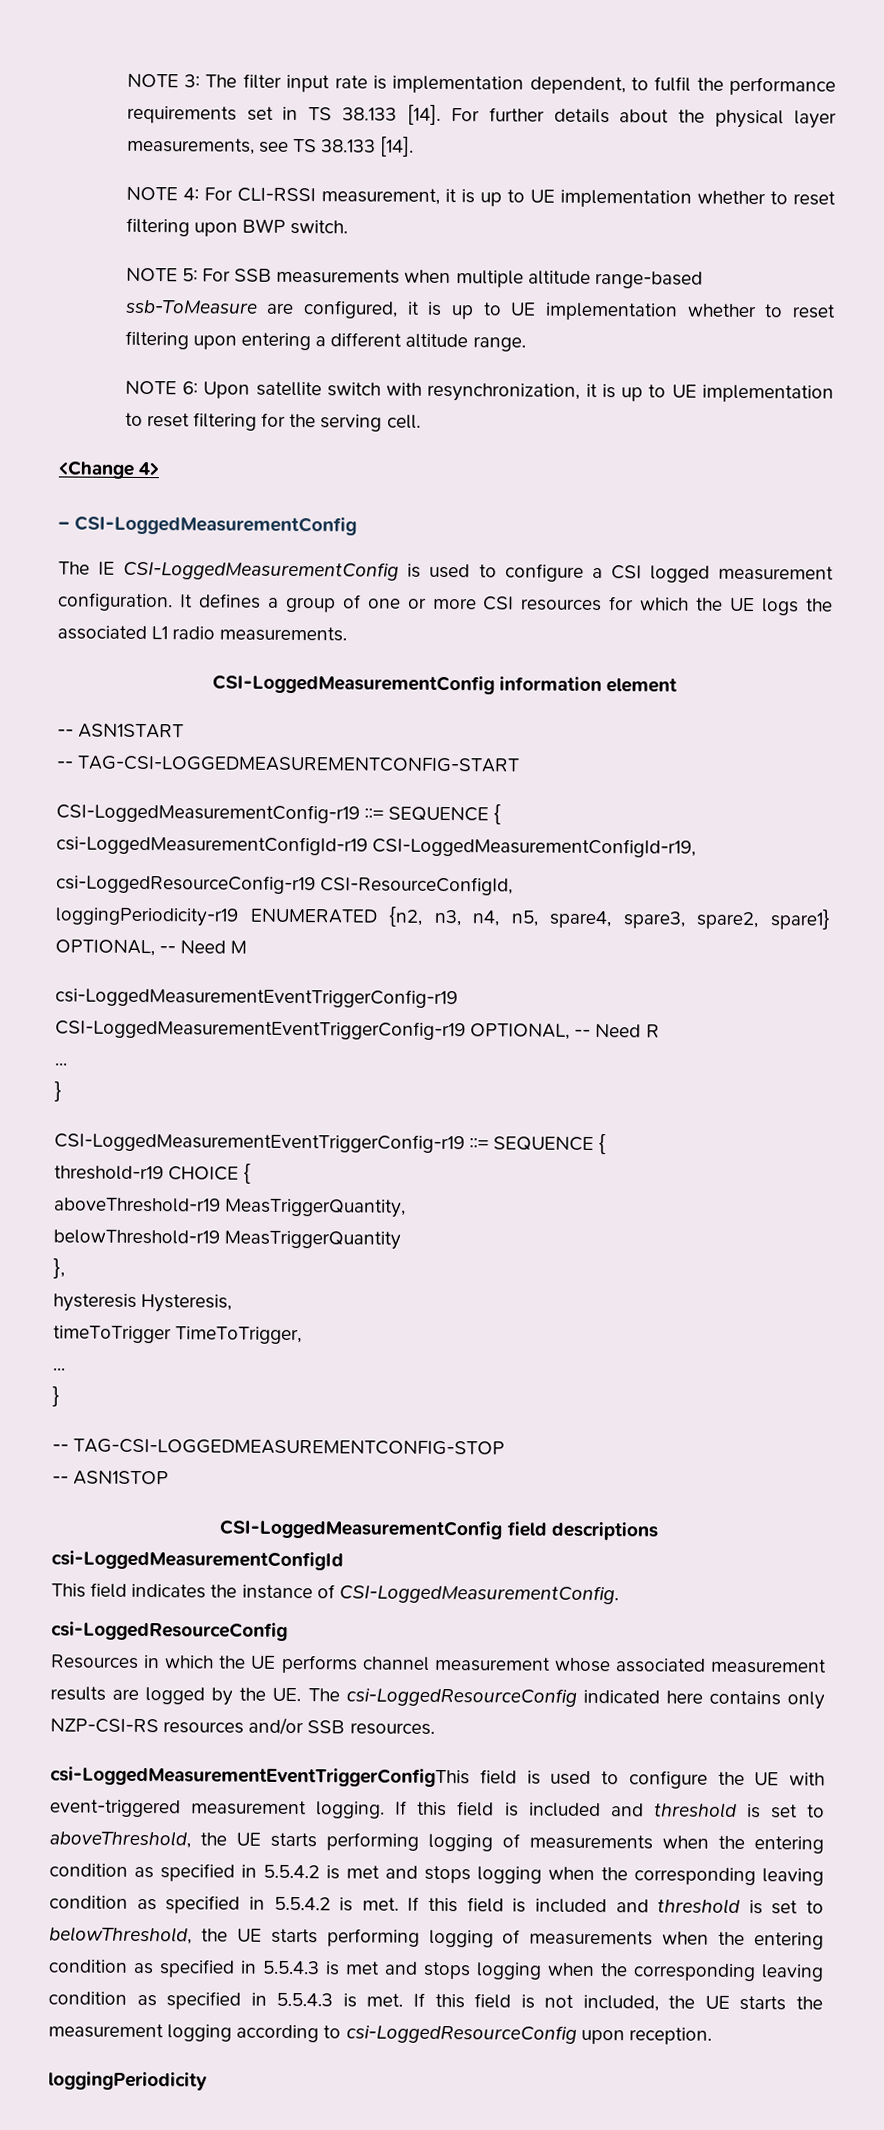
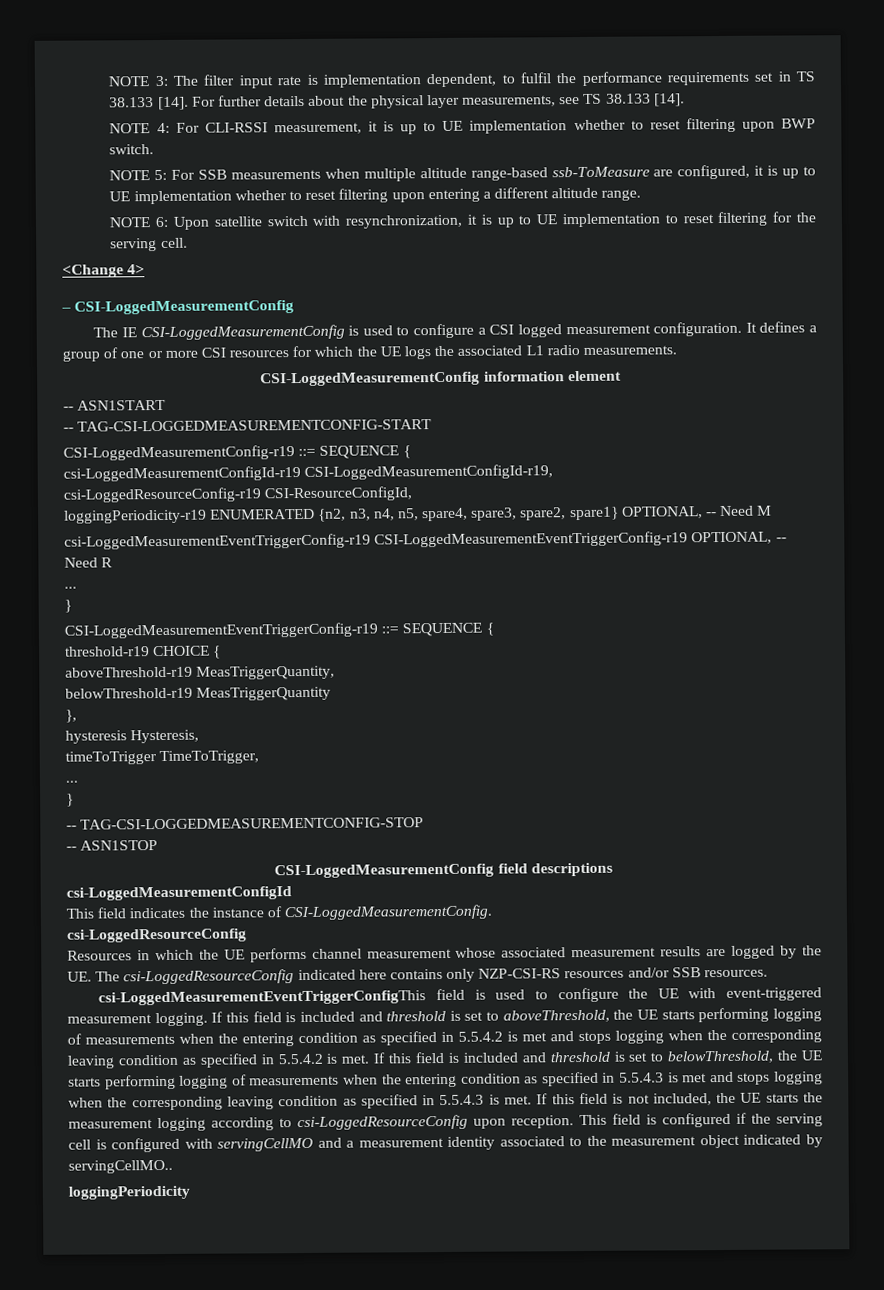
+ This field is configured if the serving cell is configured with servingCellMO and a measurement identity associated to the measurement object indicated by servingCellMO..

